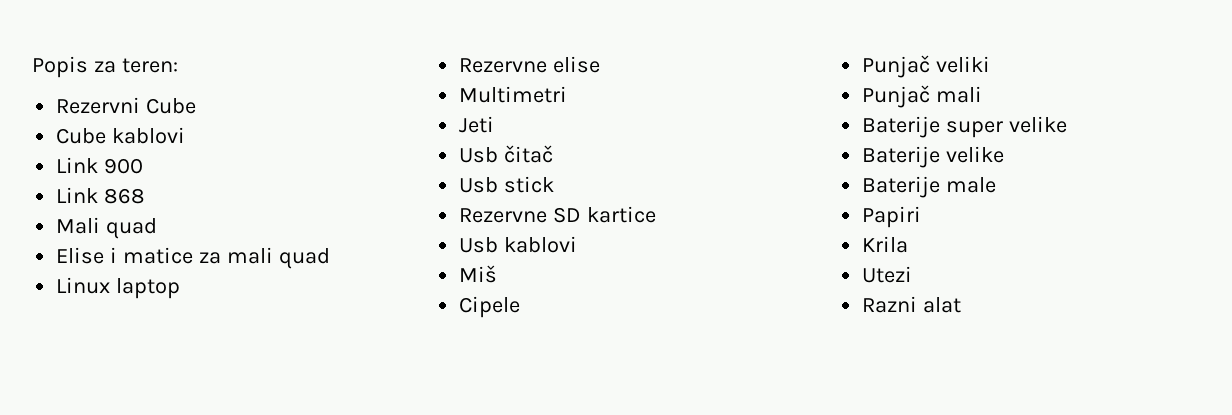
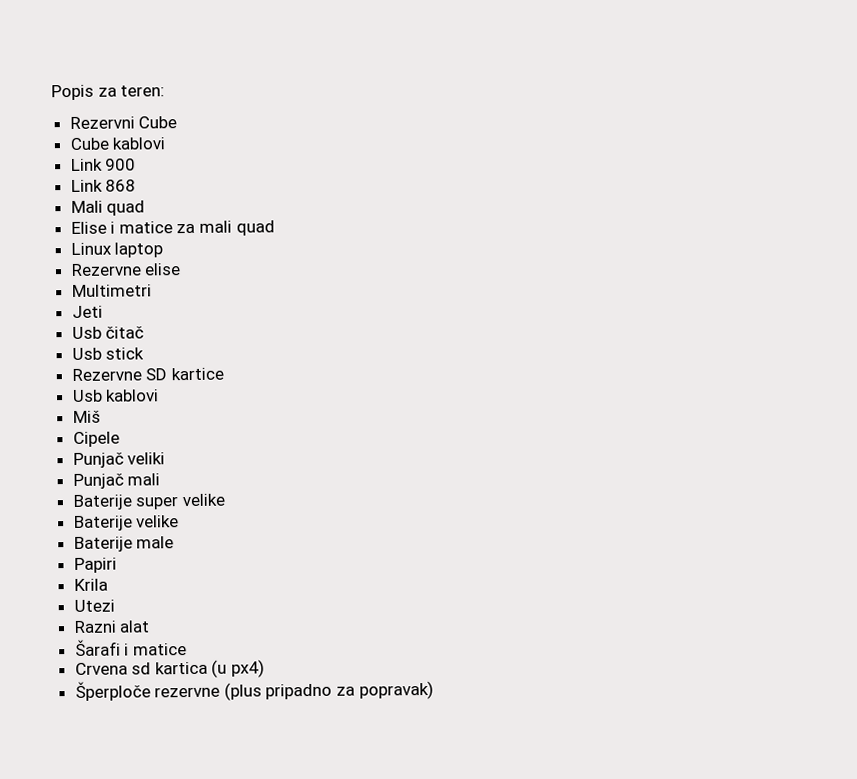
+ Šarafi i matice
+ Crvena sd kartica (u px4)
+ Šperploče rezervne (plus pripadno za popravak)

